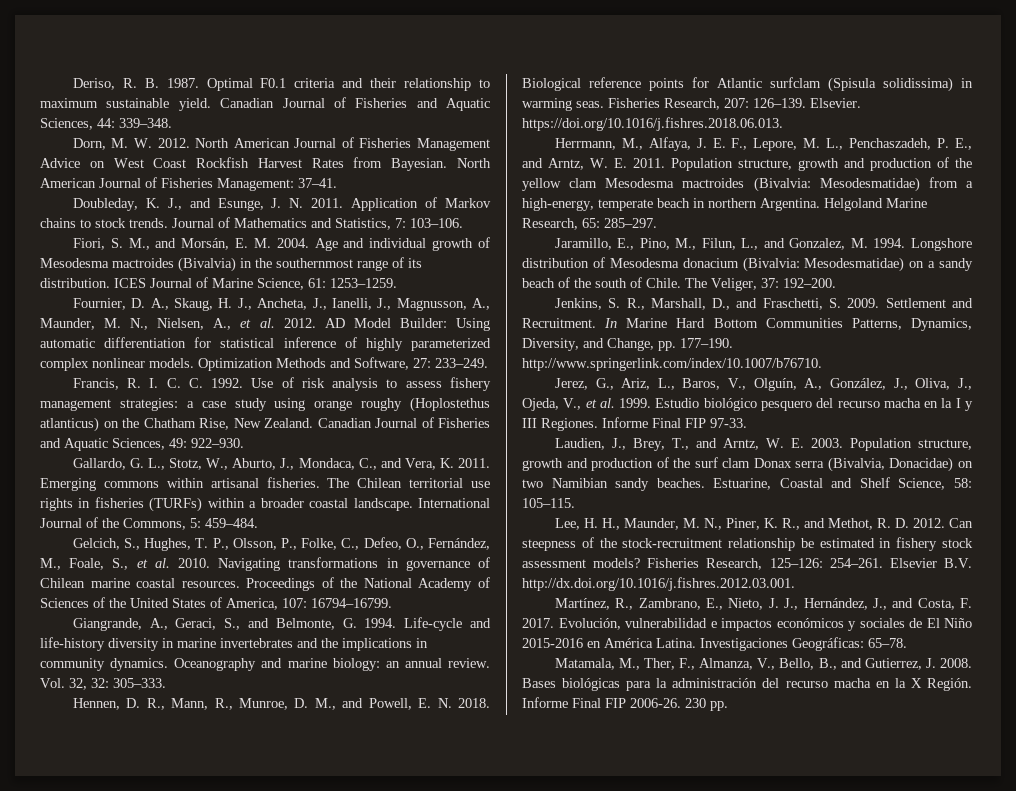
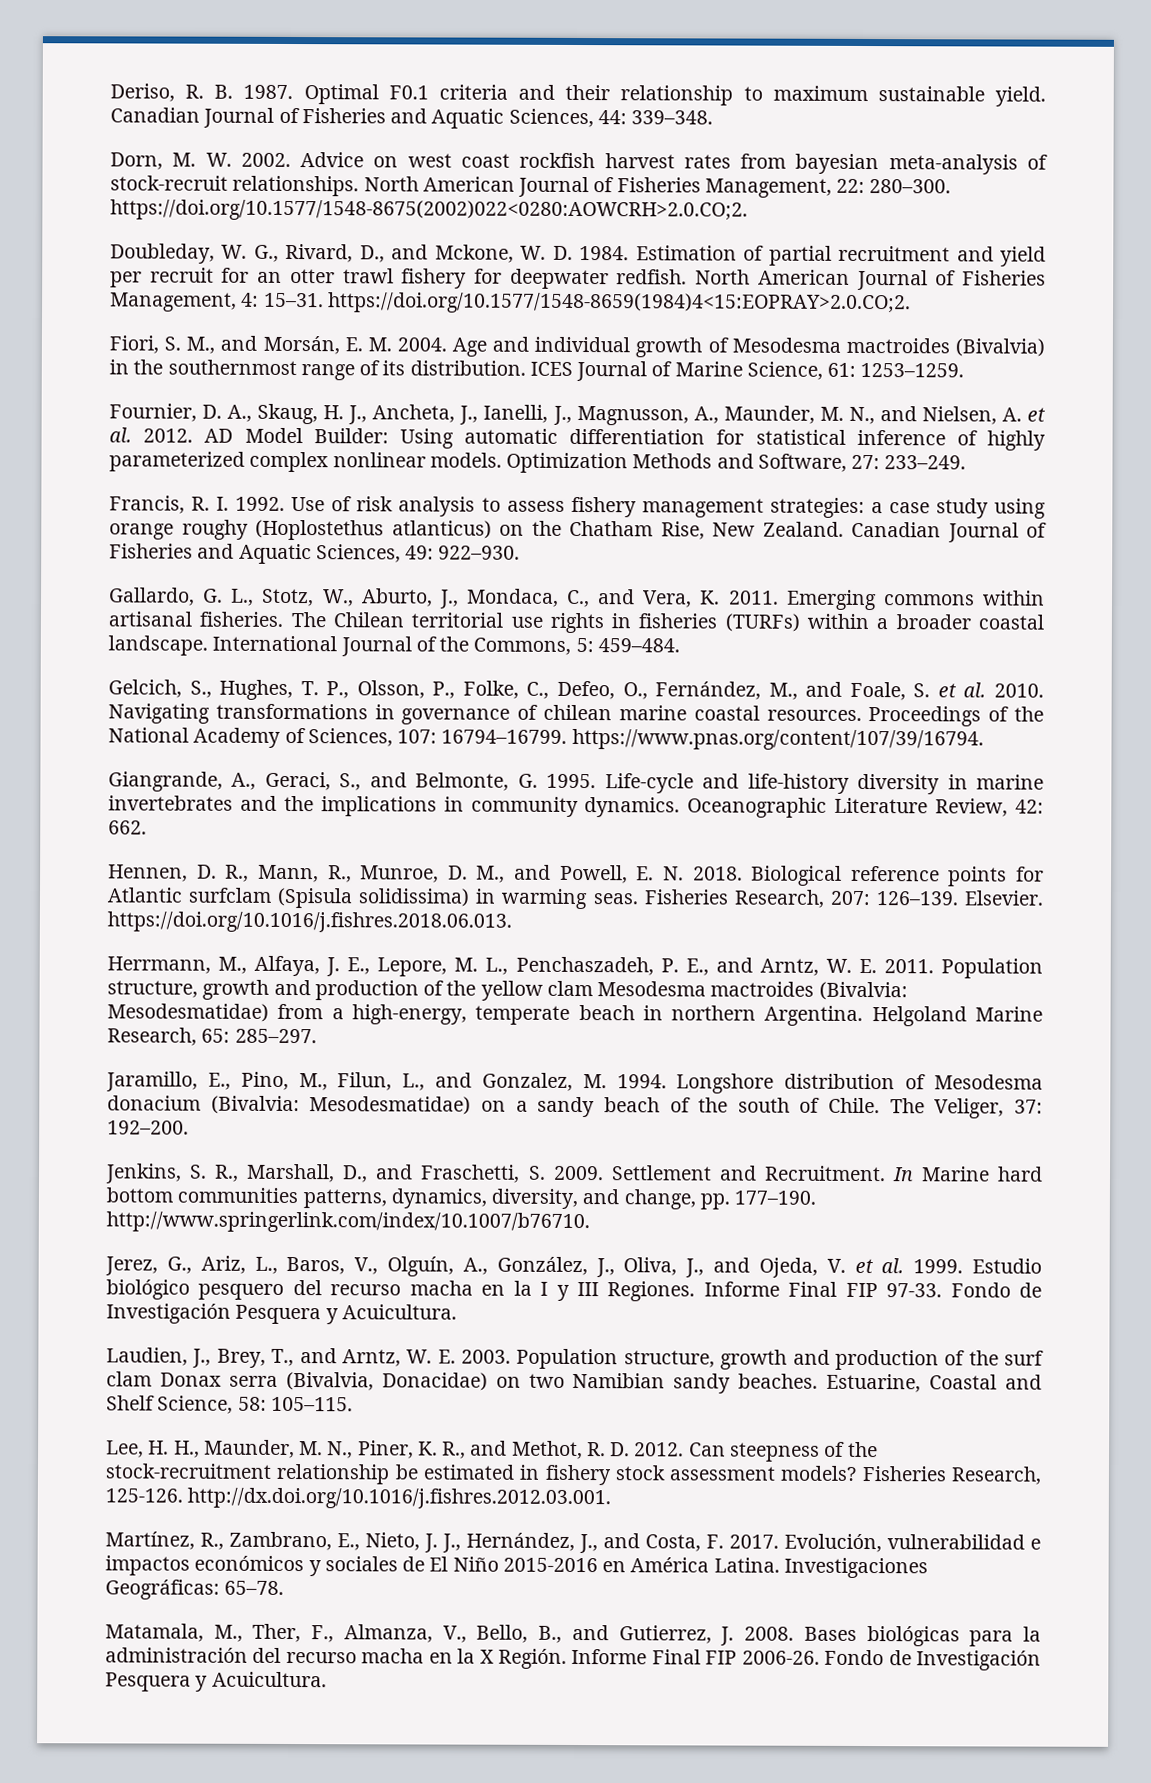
- Dorn, M. W. 2012. North American Journal of Fisheries Management Advice on West Coast Rockfish Harvest Rates from Bayesian. North American Journal of Fisheries Management: 37–41.
- Doubleday, K. J., and Esunge, J. N. 2011. Application of Markov chains to stock trends. Journal of Mathematics and Statistics, 7: 103–106.
+ Dorn, M. W. 2002. Advice on west coast rockfish harvest rates from bayesian meta-analysis of stock-recruit relationships. North American Journal of Fisheries Management, 22: 280–300. https://doi.org/10.1577/1548-8675(2002)022<0280:AOWCRH>2.0.CO;2.
+ Doubleday, W. G., Rivard, D., and Mckone, W. D. 1984. Estimation of partial recruitment and yield per recruit for an otter trawl fishery for deepwater redfish. North American Journal of Fisheries Management, 4: 15–31. https://doi.org/10.1577/1548-8659(1984)4<15:EOPRAY>2.0.CO;2.
- Fournier, D. A., Skaug, H. J., Ancheta, J., Ianelli, J., Magnusson, A., Maunder, M. N., Nielsen, A., et al. 2012.
+ Fournier, D. A., Skaug, H. J., Ancheta, J., Ianelli, J., Magnusson, A., Maunder, M. N., and Nielsen, A. et al. 2012.
- Francis, R. I. C. C. 1992.
+ Francis, R. I. 1992.
- Gelcich, S., Hughes, T. P., Olsson, P., Folke, C., Defeo, O., Fernández, M., Foale, S., et al. 2010.
+ Gelcich, S., Hughes, T. P., Olsson, P., Folke, C., Defeo, O., Fernández, M., and Foale, S. et al. 2010.
- Navigating transformations in governance of Chilean marine coastal resources.
+ Navigating transformations in governance of chilean marine coastal resources.
- Proceedings of the National Academy of Sciences of the United States of America, 107: 16794–16799.
+ Proceedings of the National Academy of Sciences, 107: 16794–16799. https://www.pnas.org/content/107/39/16794.
- Giangrande, A., Geraci, S., and Belmonte, G. 1994.
+ Giangrande, A., Geraci, S., and Belmonte, G. 1995.
- Oceanography and marine biology: an annual review. Vol. 32, 32: 305–333.
+ Oceanographic Literature Review, 42: 662.
- Herrmann, M., Alfaya, J. E. F., Lepore, M. L., Penchaszadeh, P. E., and Arntz, W. E. 2011.
+ Herrmann, M., Alfaya, J. E., Lepore, M. L., Penchaszadeh, P. E., and Arntz, W. E. 2011.
- In Marine Hard Bottom Communities Patterns, Dynamics, Diversity, and Change, pp. 177–190. http://www.springerlink.com/index/10.1007/b76710.
+ In Marine hard bottom communities patterns, dynamics, diversity, and change, pp. 177–190. http://www.springerlink.com/index/10.1007/b76710.
- Jerez, G., Ariz, L., Baros, V., Olguín, A., González, J., Oliva, J., Ojeda, V., et al. 1999.
+ Jerez, G., Ariz, L., Baros, V., Olguín, A., González, J., Oliva, J., and Ojeda, V. et al. 1999.
- Informe Final FIP 97-33.
+ Informe Final FIP 97-33. Fondo de Investigación Pesquera y Acuicultura.
- Fisheries Research, 125–126: 254–261. Elsevier B.V. http://dx.doi.org/10.1016/j.fishres.2012.03.001.
+ Fisheries Research, 125-126. http://dx.doi.org/10.1016/j.fishres.2012.03.001.
- Informe Final FIP 2006-26. 230 pp.
+ Informe Final FIP 2006-26. Fondo de Investigación Pesquera y Acuicultura.

